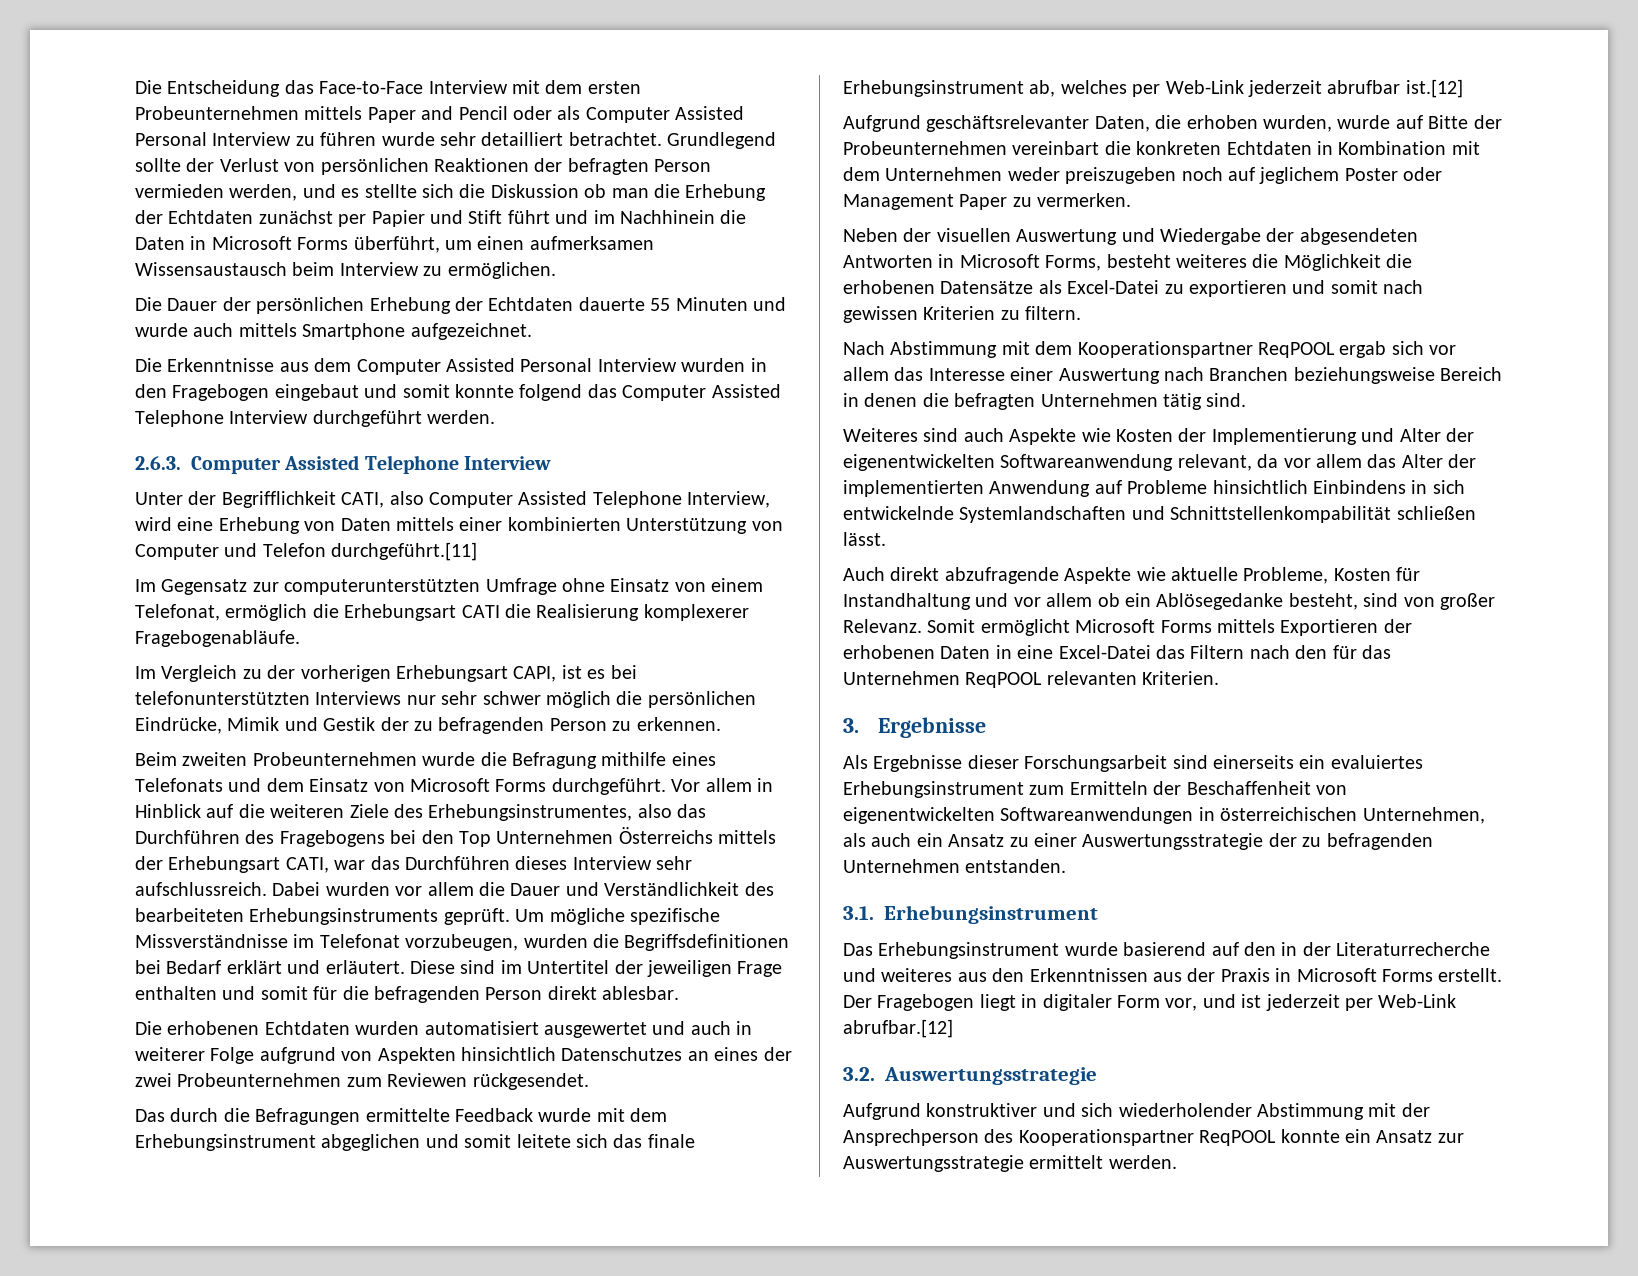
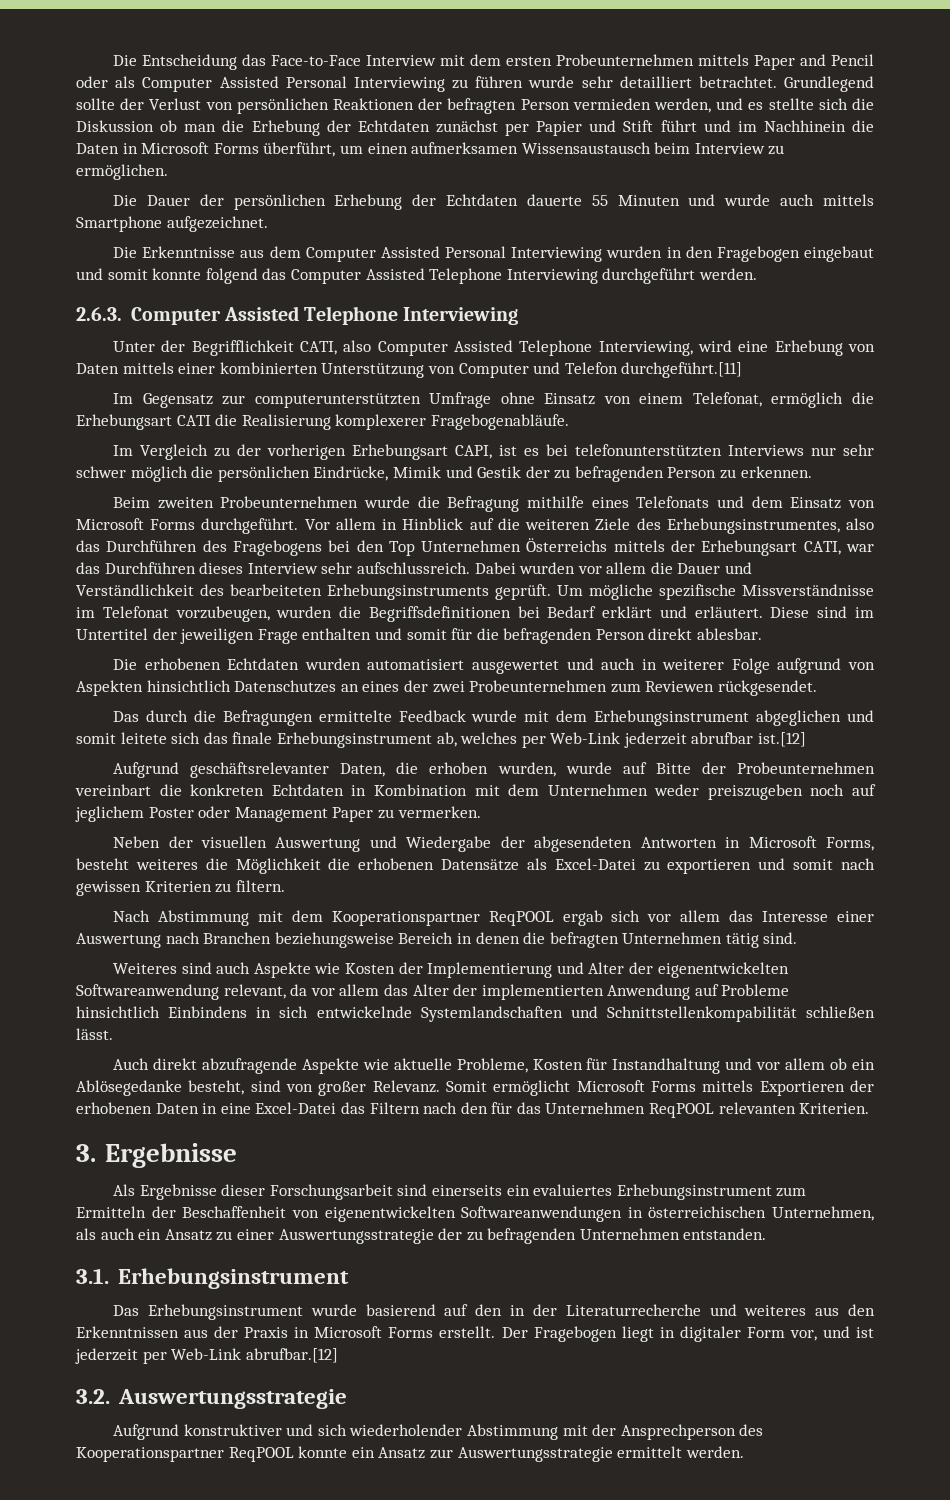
- Die Entscheidung das Face-to-Face Interview mit dem ersten Probeunternehmen mittels Paper and Pencil oder als Computer Assisted Personal Interview zu führen wurde sehr detailliert betrachtet.
+ Die Entscheidung das Face-to-Face Interview mit dem ersten Probeunternehmen mittels Paper and Pencil oder als Computer Assisted Personal Interviewing zu führen wurde sehr detailliert betrachtet.
- Die Erkenntnisse aus dem Computer Assisted Personal Interview wurden in den Fragebogen eingebaut und somit konnte folgend das Computer Assisted Telephone Interview durchgeführt werden.
+ Die Erkenntnisse aus dem Computer Assisted Personal Interviewing wurden in den Fragebogen eingebaut und somit konnte folgend das Computer Assisted Telephone Interviewing durchgeführt werden.
- 2.6.3. Computer Assisted Telephone Interview
+ 2.6.3. Computer Assisted Telephone Interviewing
- Unter der Begrifflichkeit CATI, also Computer Assisted Telephone Interview, wird eine Erhebung von Daten mittels einer kombinierten Unterstützung von Computer und Telefon durchgeführt.[11]
+ Unter der Begrifflichkeit CATI, also Computer Assisted Telephone Interviewing, wird eine Erhebung von Daten mittels einer kombinierten Unterstützung von Computer und Telefon durchgeführt.[11]

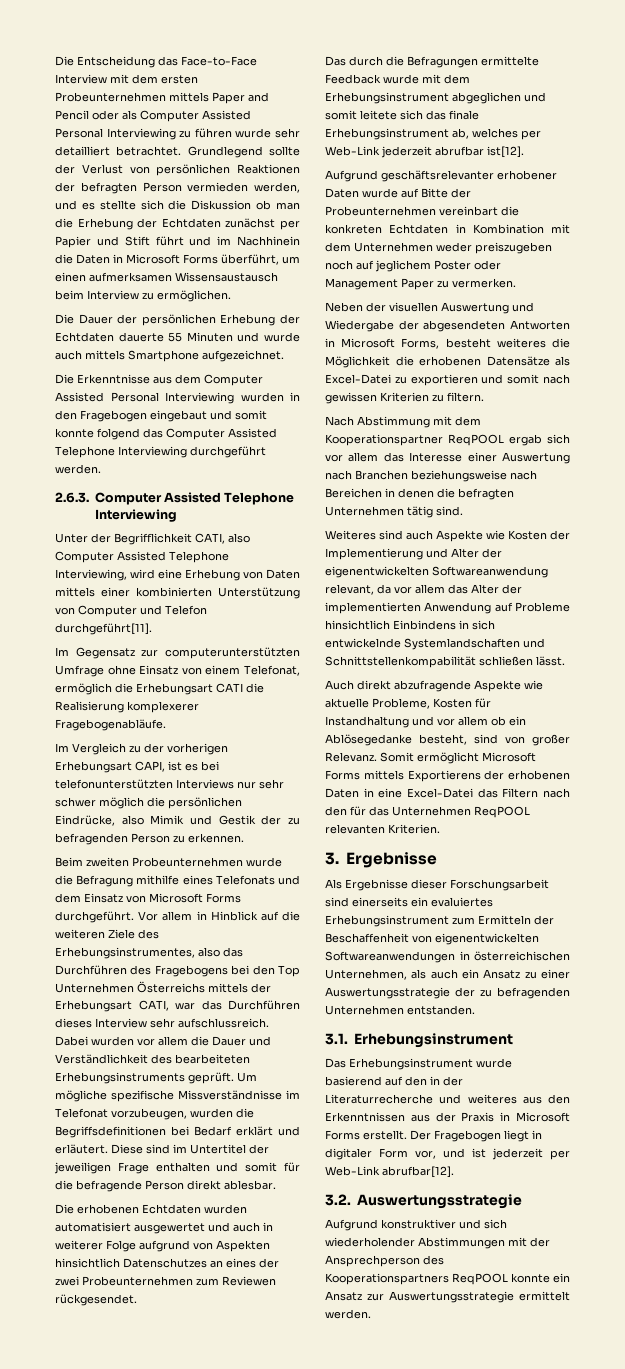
- Unter der Begrifflichkeit CATI, also Computer Assisted Telephone Interviewing, wird eine Erhebung von Daten mittels einer kombinierten Unterstützung von Computer und Telefon durchgeführt.[11]
+ Unter der Begrifflichkeit CATI, also Computer Assisted Telephone Interviewing, wird eine Erhebung von Daten mittels einer kombinierten Unterstützung von Computer und Telefon durchgeführt[11].
- Im Vergleich zu der vorherigen Erhebungsart CAPI, ist es bei telefonunterstützten Interviews nur sehr schwer möglich die persönlichen Eindrücke, Mimik und Gestik der zu befragenden Person zu erkennen.
+ Im Vergleich zu der vorherigen Erhebungsart CAPI, ist es bei telefonunterstützten Interviews nur sehr schwer möglich die persönlichen Eindrücke, also Mimik und Gestik der zu befragenden Person zu erkennen.
- Diese sind im Untertitel der jeweiligen Frage enthalten und somit für die befragenden Person direkt ablesbar.
+ Diese sind im Untertitel der jeweiligen Frage enthalten und somit für die befragende Person direkt ablesbar.
- Das durch die Befragungen ermittelte Feedback wurde mit dem Erhebungsinstrument abgeglichen und somit leitete sich das finale Erhebungsinstrument ab, welches per Web-Link jederzeit abrufbar ist.[12]
+ Das durch die Befragungen ermittelte Feedback wurde mit dem Erhebungsinstrument abgeglichen und somit leitete sich das finale Erhebungsinstrument ab, welches per Web-Link jederzeit abrufbar ist[12].
- Aufgrund geschäftsrelevanter Daten, die erhoben wurden, wurde auf Bitte der Probeunternehmen vereinbart die konkreten Echtdaten in Kombination mit dem Unternehmen weder preiszugeben noch auf jeglichem Poster oder Management Paper zu vermerken.
+ Aufgrund geschäftsrelevanter erhobener Daten wurde auf Bitte der Probeunternehmen vereinbart die konkreten Echtdaten in Kombination mit dem Unternehmen weder preiszugeben noch auf jeglichem Poster oder Management Paper zu vermerken.
- Nach Abstimmung mit dem Kooperationspartner ReqPOOL ergab sich vor allem das Interesse einer Auswertung nach Branchen beziehungsweise Bereich in denen die befragten Unternehmen tätig sind.
+ Nach Abstimmung mit dem Kooperationspartner ReqPOOL ergab sich vor allem das Interesse einer Auswertung nach Branchen beziehungsweise nach Bereichen in denen die befragten Unternehmen tätig sind.
- Somit ermöglicht Microsoft Forms mittels Exportieren der erhobenen Daten in eine Excel-Datei das Filtern nach den für das Unternehmen ReqPOOL relevanten Kriterien.
+ Somit ermöglicht Microsoft Forms mittels Exportierens der erhobenen Daten in eine Excel-Datei das Filtern nach den für das Unternehmen ReqPOOL relevanten Kriterien.
- Der Fragebogen liegt in digitaler Form vor, und ist jederzeit per Web-Link abrufbar.[12]
+ Der Fragebogen liegt in digitaler Form vor, und ist jederzeit per Web-Link abrufbar[12].
- Aufgrund konstruktiver und sich wiederholender Abstimmung mit der Ansprechperson des Kooperationspartner ReqPOOL konnte ein Ansatz zur Auswertungsstrategie ermittelt werden.
+ Aufgrund konstruktiver und sich wiederholender Abstimmungen mit der Ansprechperson des Kooperationspartners ReqPOOL konnte ein Ansatz zur Auswertungsstrategie ermittelt werden.

